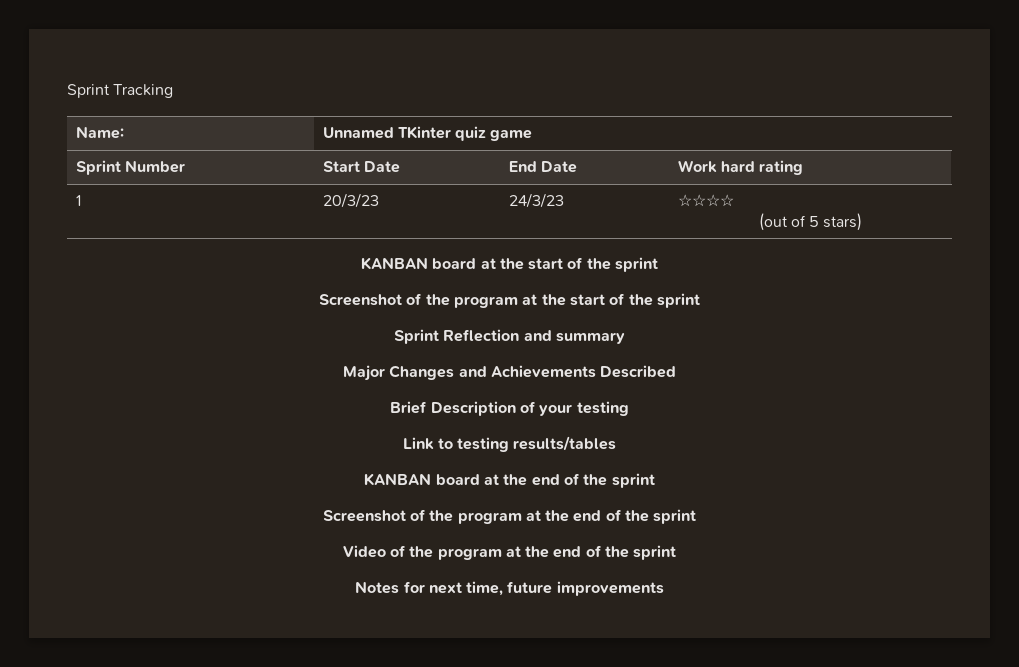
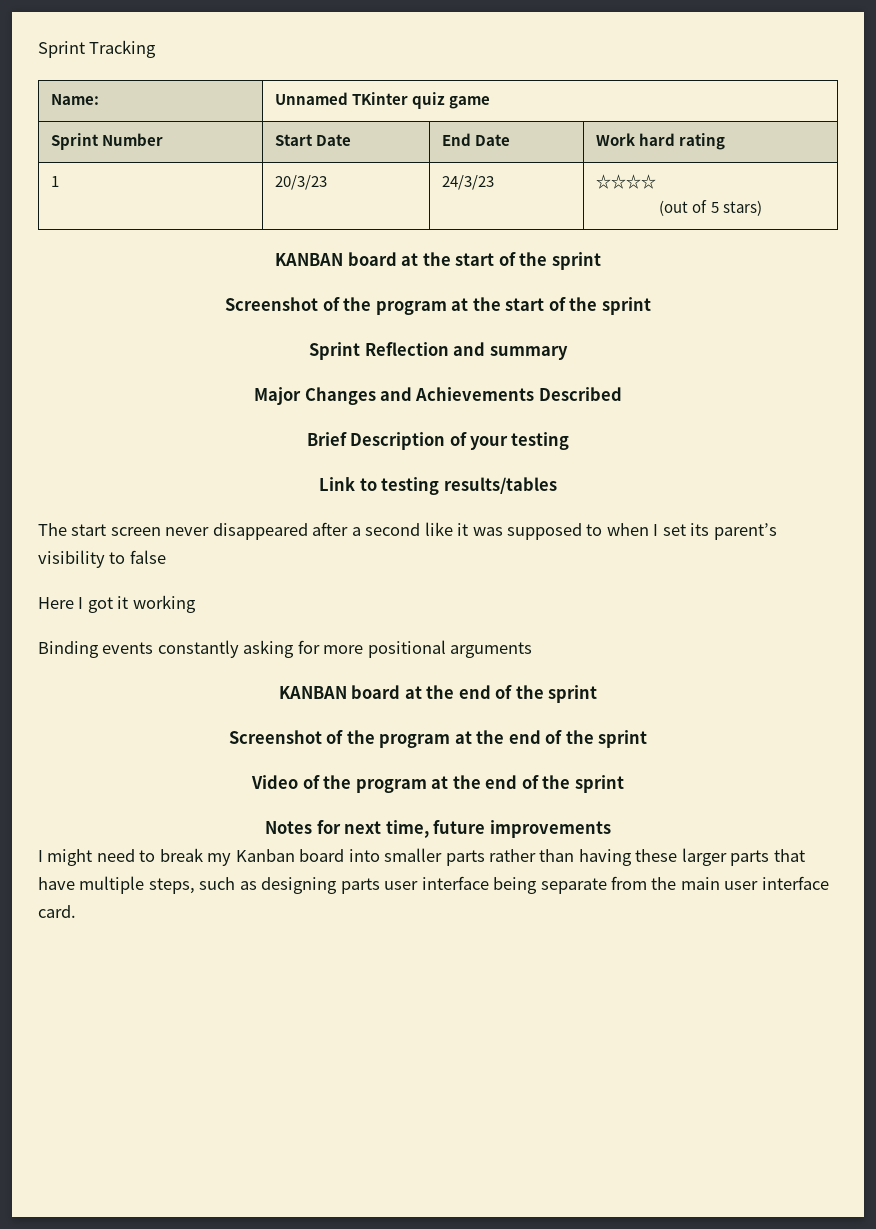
+ The start screen never disappeared after a second like it was supposed to when I set its parent’s visibility to false
+ Here I got it working
+ Binding events constantly asking for more positional arguments
+ I might need to break my Kanban board into smaller parts rather than having these larger parts that have multiple steps, such as designing parts user interface being separate from the main user interface card.

